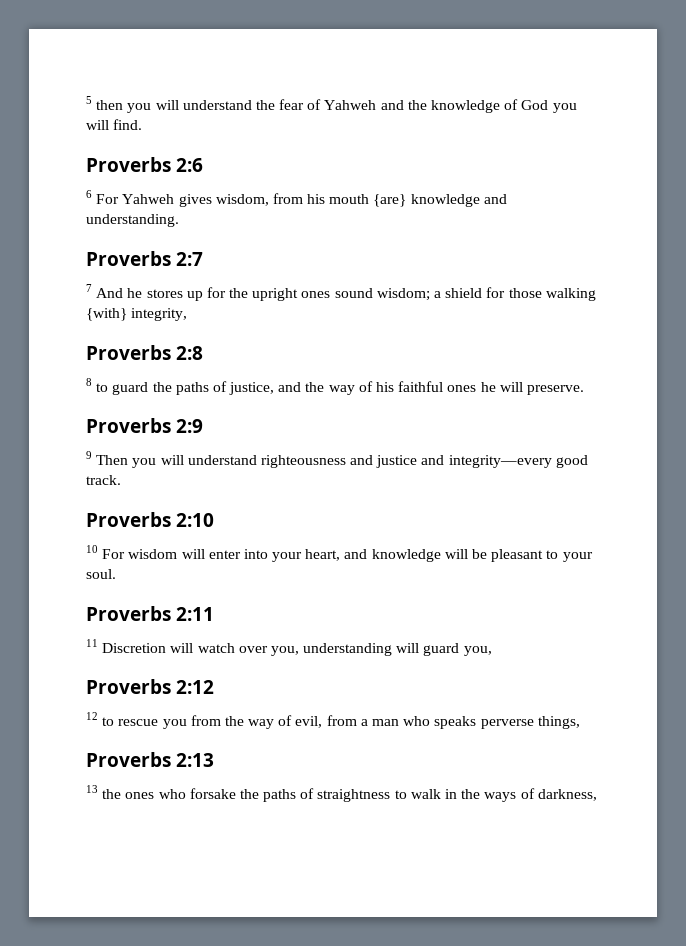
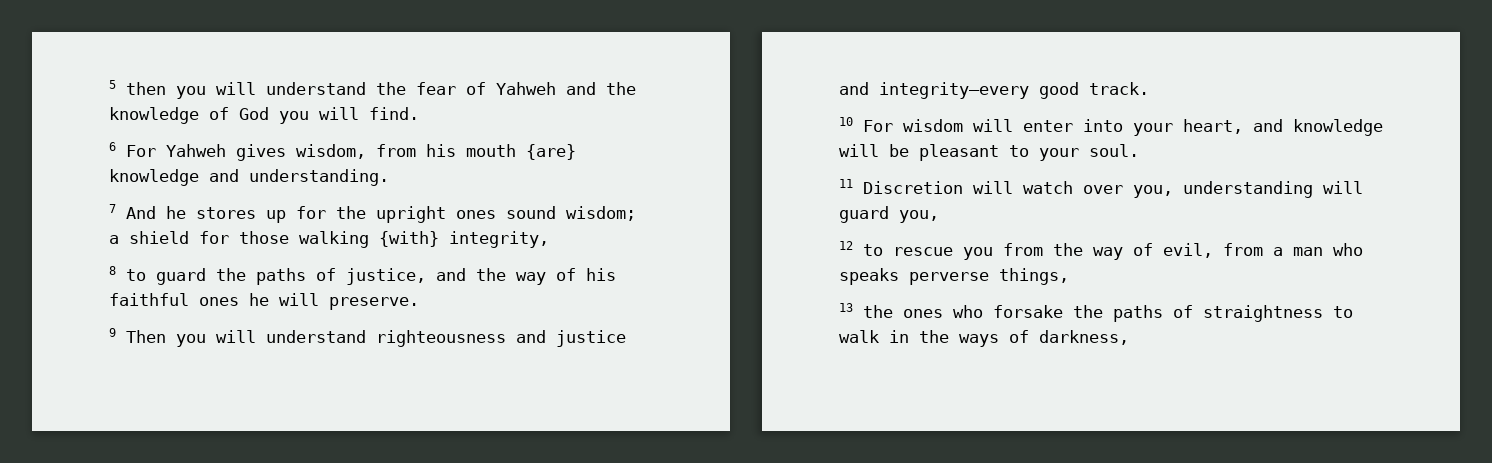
- Proverbs 2:6
- Proverbs 2:7
- Proverbs 2:8
- Proverbs 2:9
- Proverbs 2:10
- Proverbs 2:11
- Proverbs 2:12
- Proverbs 2:13

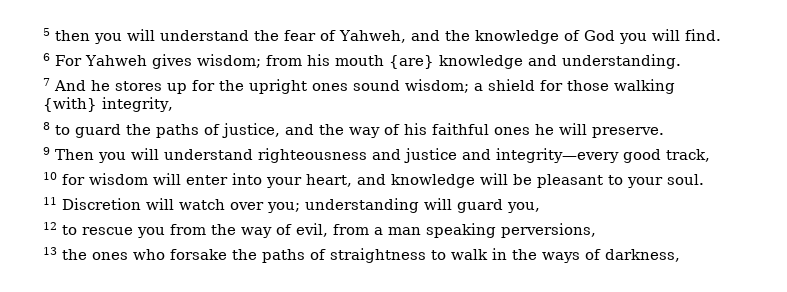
- 5 then you will understand the fear of Yahweh and the knowledge of God you will find.
+ 5 then you will understand the fear of Yahweh, and the knowledge of God you will find.
- 6 For Yahweh gives wisdom, from his mouth {are} knowledge and understanding.
+ 6 For Yahweh gives wisdom; from his mouth {are} knowledge and understanding.
- 9 Then you will understand righteousness and justice and integrity—every good track.
+ 9 Then you will understand righteousness and justice and integrity—every good track,
- 10 For wisdom will enter into your heart, and knowledge will be pleasant to your soul.
+ 10 for wisdom will enter into your heart, and knowledge will be pleasant to your soul.
- 11 Discretion will watch over you, understanding will guard you,
+ 11 Discretion will watch over you; understanding will guard you,
- 12 to rescue you from the way of evil, from a man who speaks perverse things,
+ 12 to rescue you from the way of evil, from a man speaking perversions,

